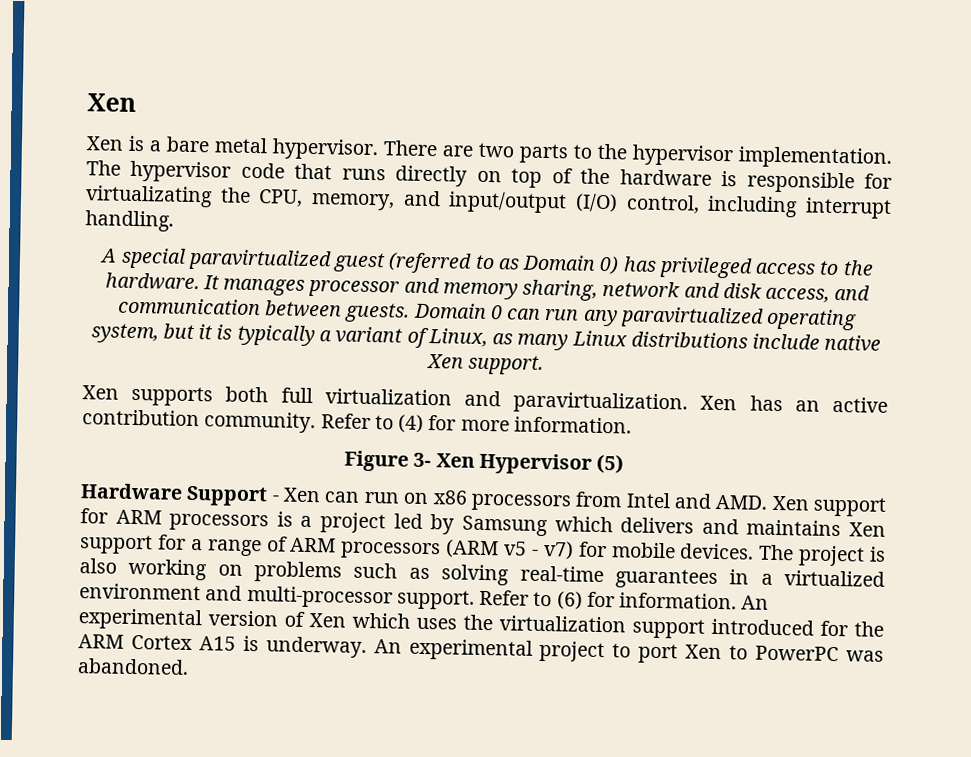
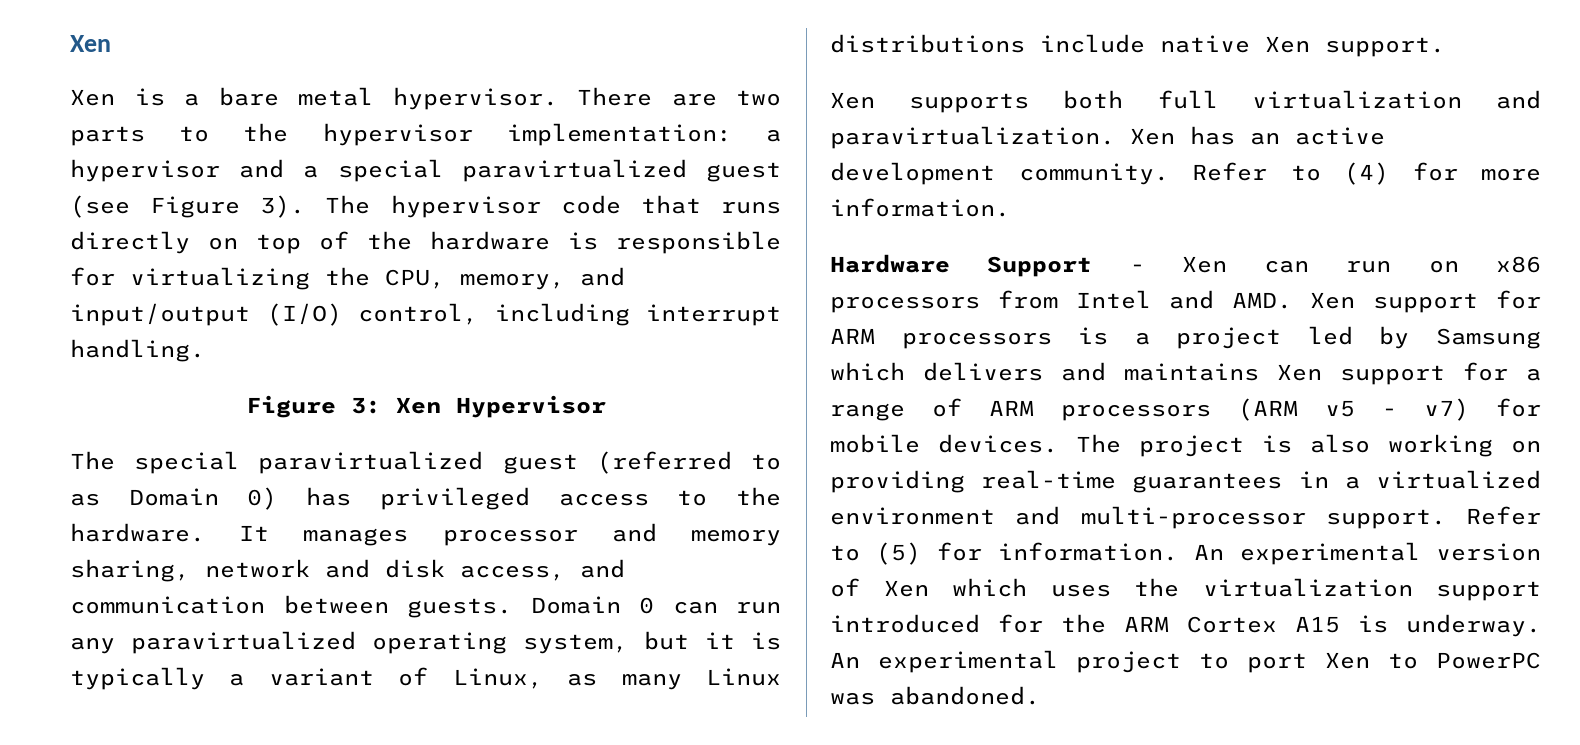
- There are two parts to the hypervisor implementation.
+ There are two parts to the hypervisor implementation: a hypervisor and a special paravirtualized guest (see Figure 3).
- The hypervisor code that runs directly on top of the hardware is responsible for virtualizating the CPU, memory, and input/output (I/O) control, including interrupt handling.
+ The hypervisor code that runs directly on top of the hardware is responsible for virtualizing the CPU, memory, and input/output (I/O) control, including interrupt handling.
- A special paravirtualized guest (referred to as Domain 0) has privileged access to the hardware.
+ Figure 3: Xen Hypervisor
+ The special paravirtualized guest (referred to as Domain 0) has privileged access to the hardware.
- Xen has an active contribution community.
+ Xen has an active development community.
- Figure 3- Xen Hypervisor (5)
- The project is also working on problems such as solving real-time guarantees in a virtualized environment and multi-processor support.
+ The project is also working on providing real-time guarantees in a virtualized environment and multi-processor support.
- Refer to (6) for information.
+ Refer to (5) for information.

